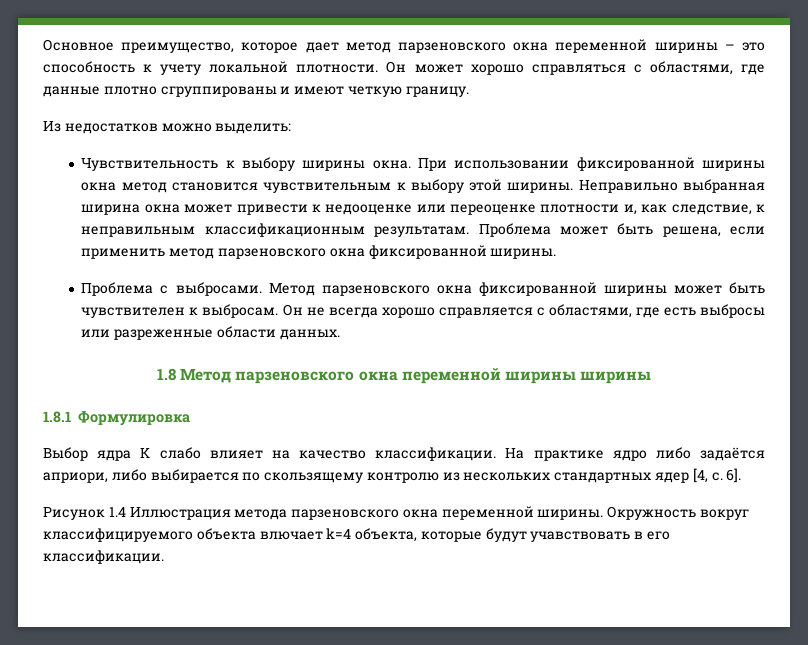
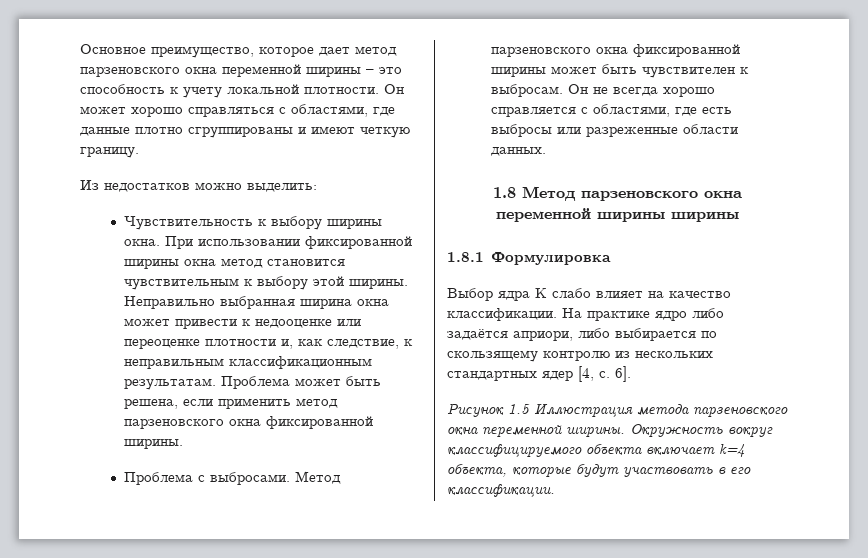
- Рисунок 1.4 Иллюстрация метода парзеновского окна переменной ширины.
+ Рисунок 1.5 Иллюстрация метода парзеновского окна переменной ширины.
- Окружность вокруг классифицируемого объекта влючает k=4 объекта, которые будут учавствовать в его классификации.
+ Окружность вокруг классифицируемого объекта включает k=4 объекта, которые будут участвовать в его классификации.

